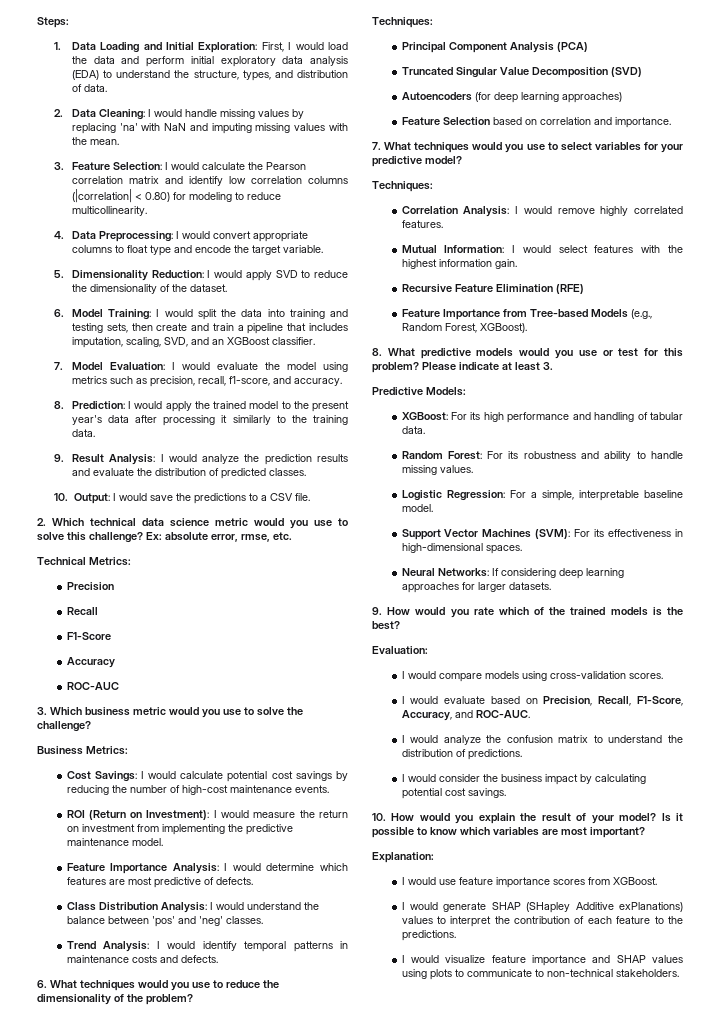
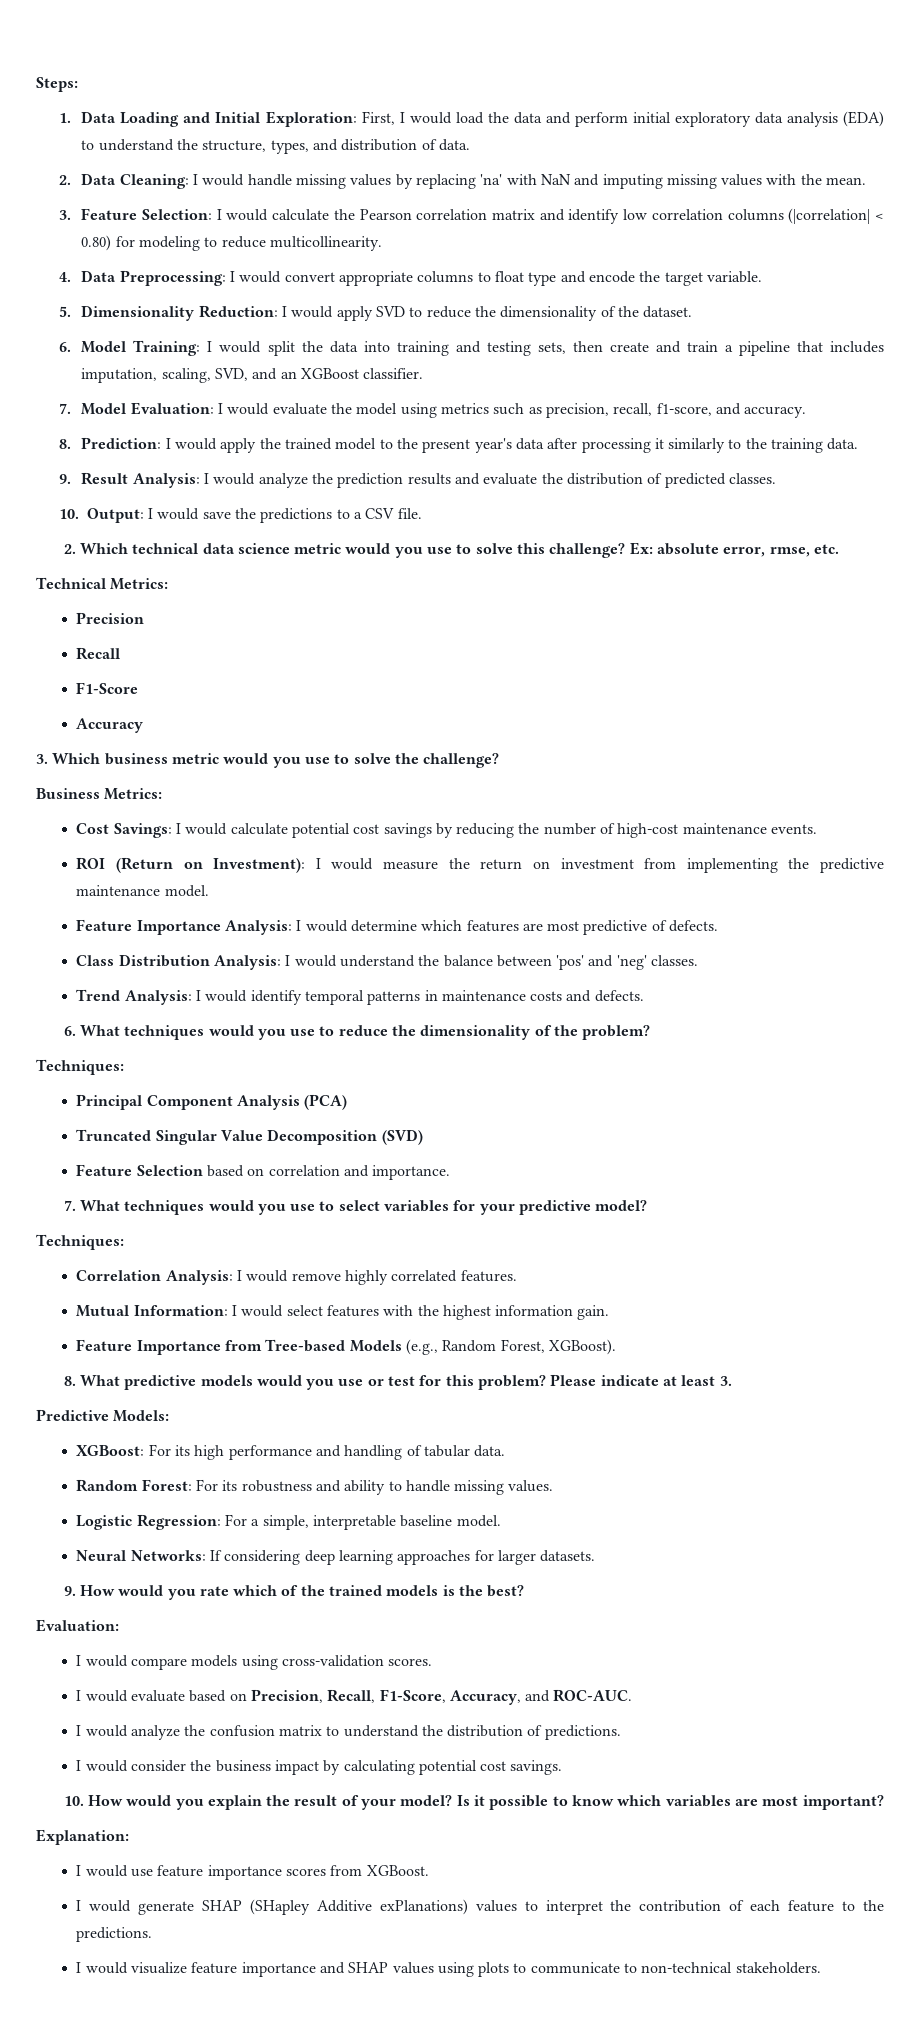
- ROC-AUC
- Autoencoders (for deep learning approaches)
- Recursive Feature Elimination (RFE)
- Support Vector Machines (SVM): For its effectiveness in high-dimensional spaces.

